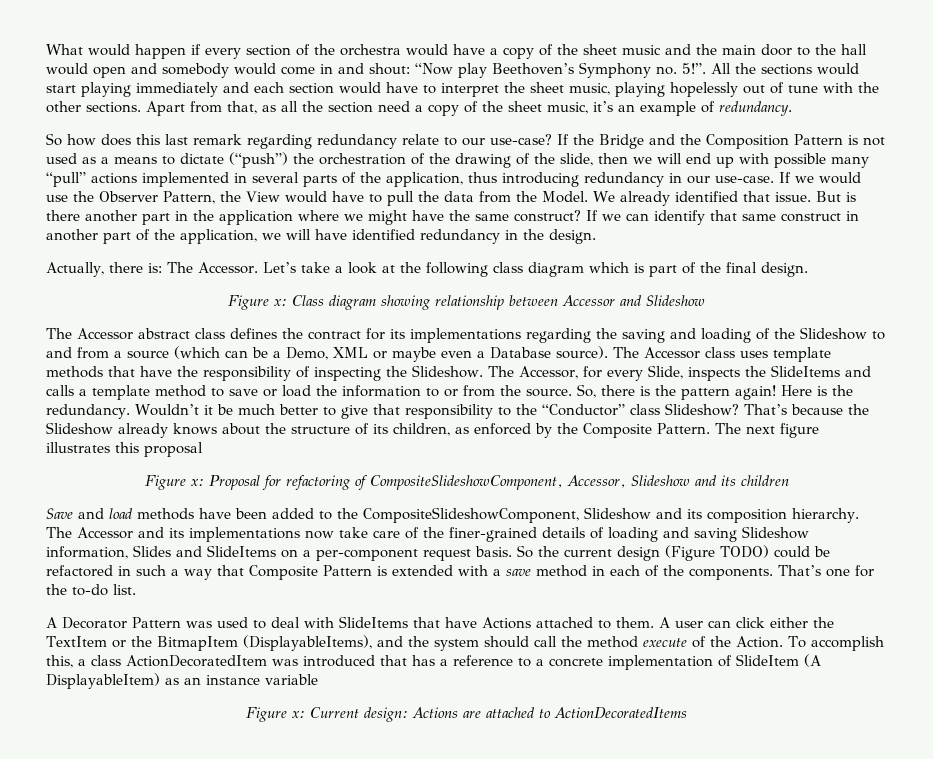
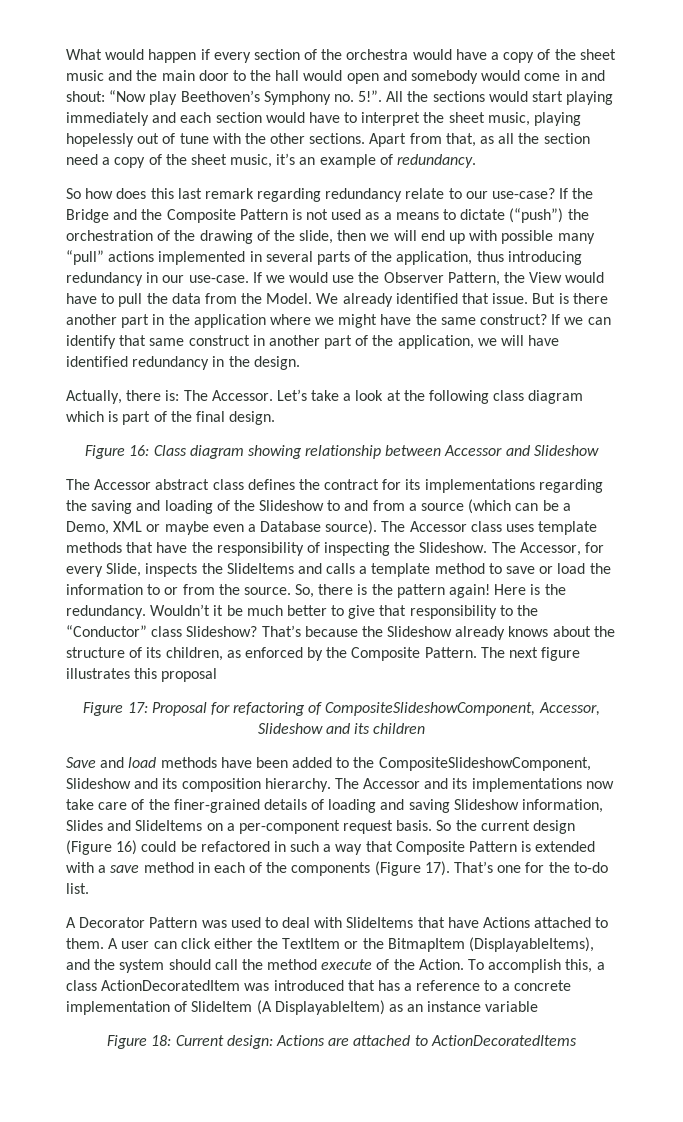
- If the Bridge and the Composition Pattern is not used as a means to dictate (“push”) the orchestration of the drawing of the slide, then we will end up with possible many “pull” actions implemented in several parts of the application, thus introducing redundancy in our use-case.
+ If the Bridge and the Composite Pattern is not used as a means to dictate (“push”) the orchestration of the drawing of the slide, then we will end up with possible many “pull” actions implemented in several parts of the application, thus introducing redundancy in our use-case.
- Figure x: Class diagram showing relationship between Accessor and Slideshow
+ Figure 16: Class diagram showing relationship between Accessor and Slideshow
- Figure x: Proposal for refactoring of CompositeSlideshowComponent, Accessor, Slideshow and its children
+ Figure 17: Proposal for refactoring of CompositeSlideshowComponent, Accessor, Slideshow and its children
- So the current design (Figure TODO) could be refactored in such a way that Composite Pattern is extended with a save method in each of the components.
+ So the current design (Figure 16) could be refactored in such a way that Composite Pattern is extended with a save method in each of the components (Figure 17).
- Figure x: Current design: Actions are attached to ActionDecoratedItems
+ Figure 18: Current design: Actions are attached to ActionDecoratedItems

